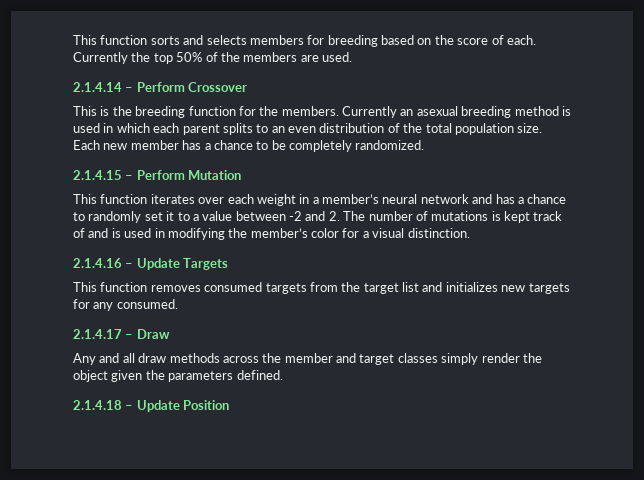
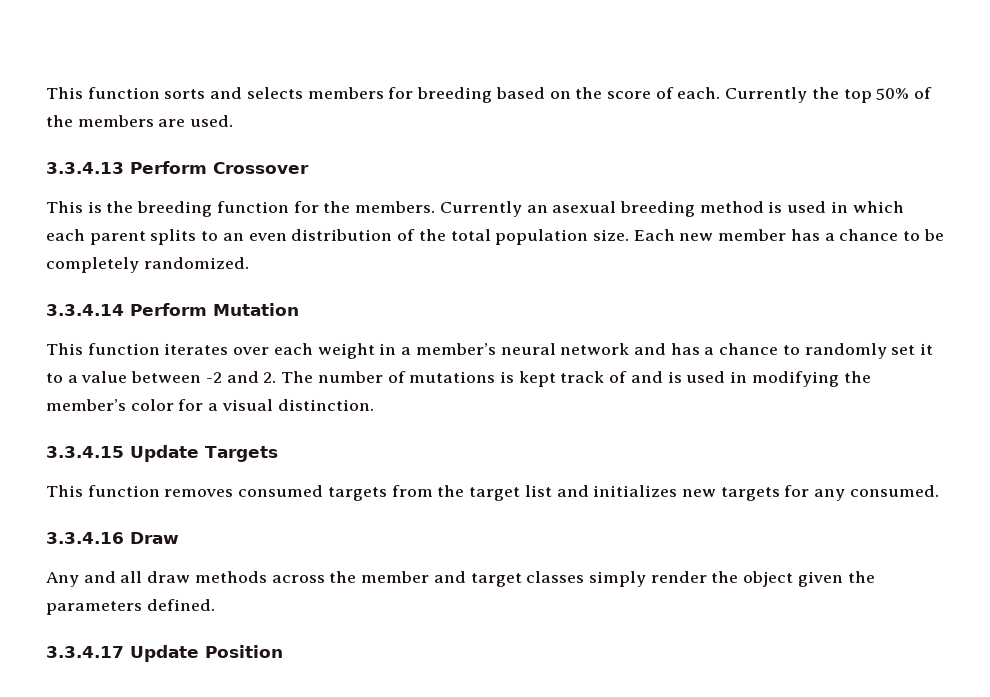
- 2.1.4.14 – Perform Crossover
+ 3.3.4.13 Perform Crossover
- 2.1.4.15 – Perform Mutation
+ 3.3.4.14 Perform Mutation
- 2.1.4.16 – Update Targets
+ 3.3.4.15 Update Targets
- 2.1.4.17 – Draw
+ 3.3.4.16 Draw
- 2.1.4.18 – Update Position
+ 3.3.4.17 Update Position

